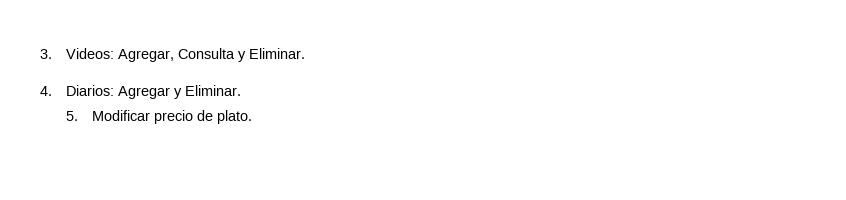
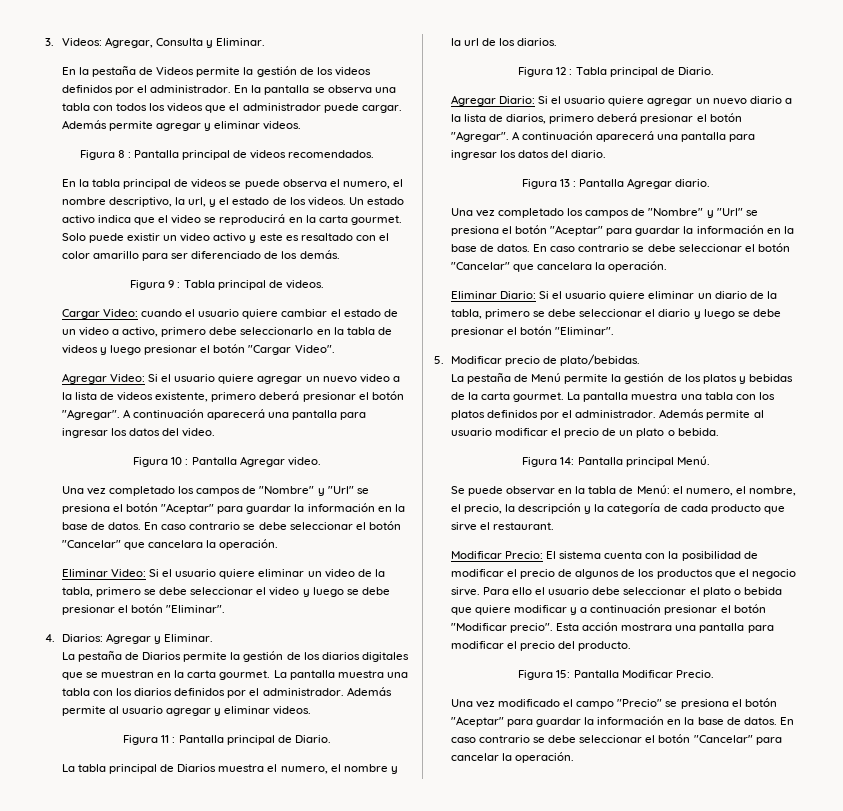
+ En la pestaña de Videos permite la gestión de los videos definidos por el administrador. En la pantalla se observa una tabla con todos los videos que el administrador puede cargar. Además permite agregar y eliminar videos.
+ Figura 8 : Pantalla principal de videos recomendados.
+ En la tabla principal de videos se puede observa el numero, el nombre descriptivo, la url, y el estado de los videos. Un estado activo indica que el video se reproducirá en la carta gourmet. Solo puede existir un video activo y este es resaltado con el color amarillo para ser diferenciado de los demás.
+ Figura 9 : Tabla principal de videos.
+ Cargar Video: cuando el usuario quiere cambiar el estado de un video a activo, primero debe seleccionarlo en la tabla de videos y luego presionar el botón "Cargar Video".
+ Agregar Video: Si el usuario quiere agregar un nuevo video a la lista de videos existente, primero deberá presionar el botón "Agregar". A continuación aparecerá una pantalla para ingresar los datos del video.
+ Figura 10 : Pantalla Agregar video.
+ Una vez completado los campos de "Nombre" y "Url" se presiona el botón "Aceptar" para guardar la información en la base de datos. En caso contrario se debe seleccionar el botón "Cancelar" que cancelara la operación.
+ Eliminar Video: Si el usuario quiere eliminar un video de la tabla, primero se debe seleccionar el video y luego se debe presionar el botón "Eliminar".
- 5. Modificar precio de plato.
+ La pestaña de Diarios permite la gestión de los diarios digitales que se muestran en la carta gourmet. La pantalla muestra una tabla con los diarios definidos por el administrador. Además permite al usuario agregar y eliminar videos.
+ Figura 11 : Pantalla principal de Diario.
+ La tabla principal de Diarios muestra el numero, el nombre y la url de los diarios.
+ Figura 12 : Tabla principal de Diario.
+ Agregar Diario: Si el usuario quiere agregar un nuevo diario a la lista de diarios, primero deberá presionar el botón "Agregar". A continuación aparecerá una pantalla para ingresar los datos del diario.
+ Figura 13 : Pantalla Agregar diario.
+ Una vez completado los campos de "Nombre" y "Url" se presiona el botón "Aceptar" para guardar la información en la base de datos. En caso contrario se debe seleccionar el botón "Cancelar" que cancelara la operación.
+ Eliminar Diario: Si el usuario quiere eliminar un diario de la tabla, primero se debe seleccionar el diario y luego se debe presionar el botón "Eliminar".
+ 5. Modificar precio de plato/bebidas.
+ La pestaña de Menú permite la gestión de los platos y bebidas de la carta gourmet. La pantalla muestra una tabla con los platos definidos por el administrador. Además permite al usuario modificar el precio de un plato o bebida.
+ Figura 14: Pantalla principal Menú.
+ Se puede observar en la tabla de Menú: el numero, el nombre, el precio, la descripción y la categoría de cada producto que sirve el restaurant.
+ Modificar Precio: El sistema cuenta con la posibilidad de modificar el precio de algunos de los productos que el negocio sirve. Para ello el usuario debe seleccionar el plato o bebida que quiere modificar y a continuación presionar el botón "Modificar precio". Esta acción mostrara una pantalla para modificar el precio del producto.
+ Figura 15: Pantalla Modificar Precio.
+ Una vez modificado el campo "Precio" se presiona el botón "Aceptar" para guardar la información en la base de datos. En caso contrario se debe seleccionar el botón "Cancelar" para cancelar la operación.

